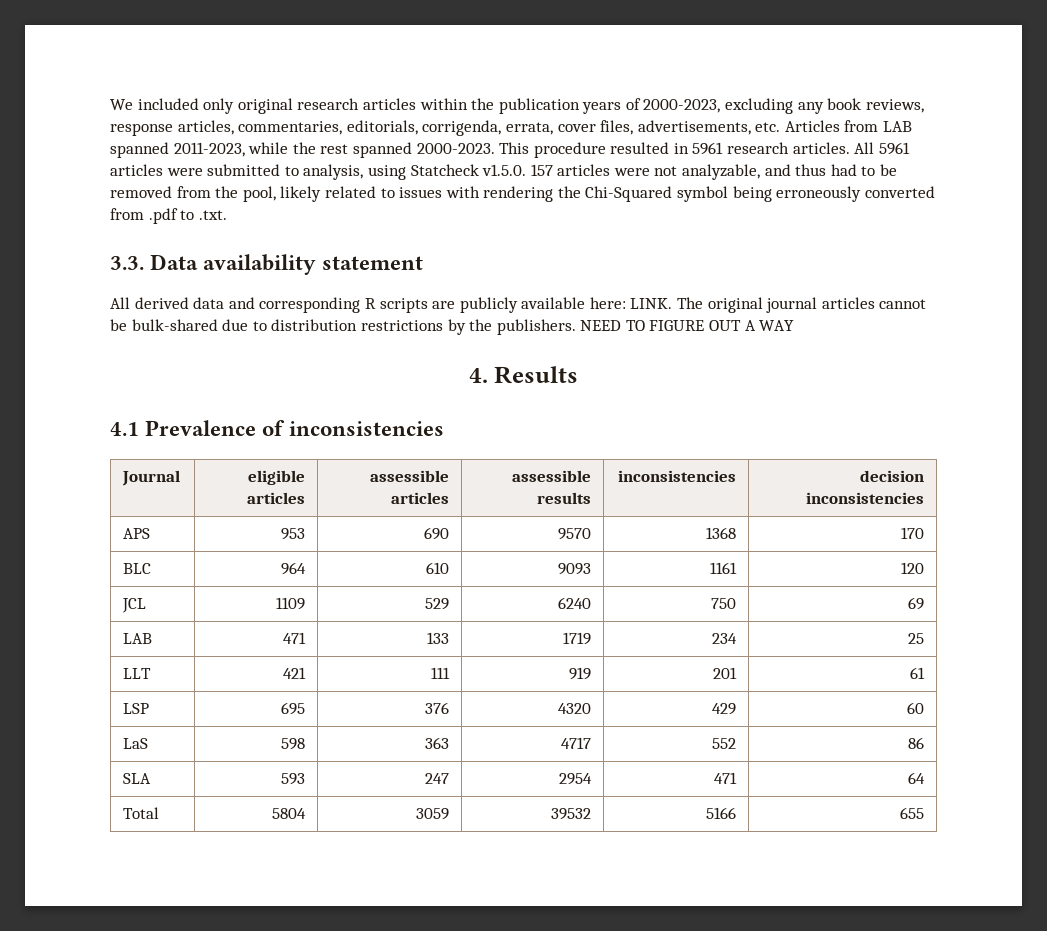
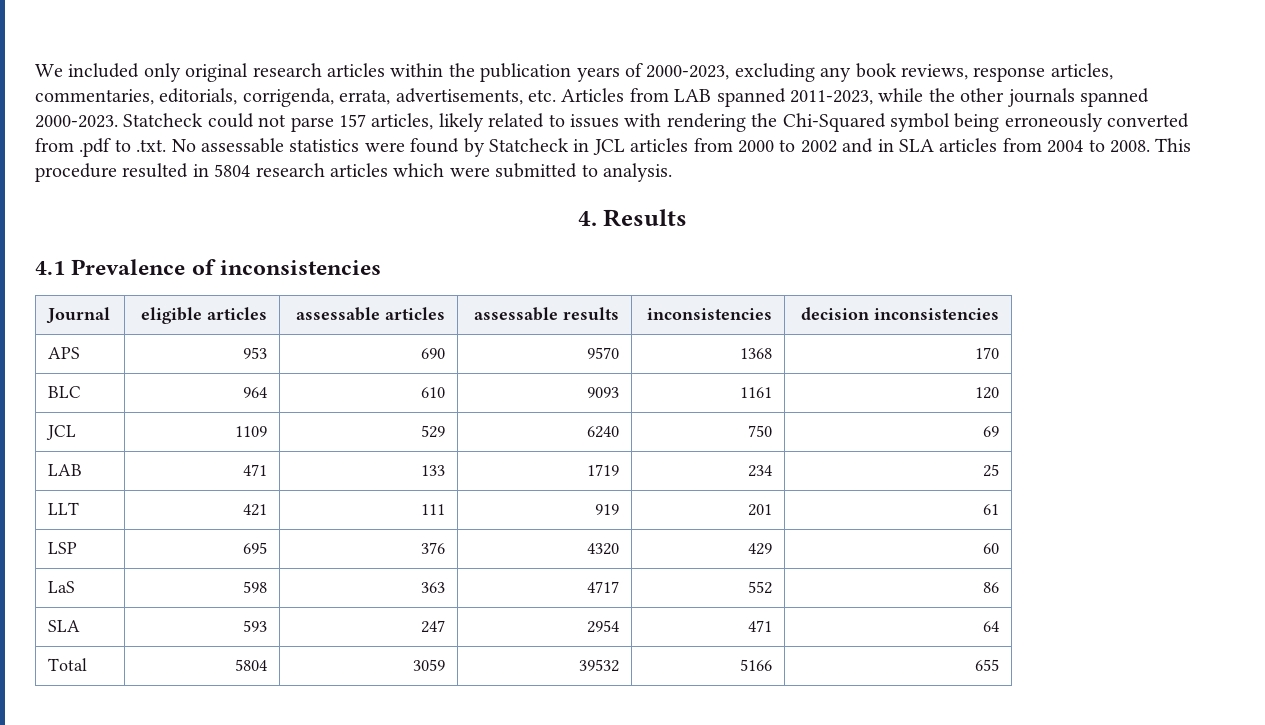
- We included only original research articles within the publication years of 2000-2023, excluding any book reviews, response articles, commentaries, editorials, corrigenda, errata, cover files, advertisements, etc. Articles from LAB spanned 2011-2023, while the rest spanned 2000-2023. This procedure resulted in 5961 research articles. All 5961 articles were submitted to analysis, using Statcheck v1.5.0. 157 articles were not analyzable, and thus had to be removed from the pool, likely related to issues with rendering the Chi-Squared symbol being erroneously converted from .pdf to .txt.
- 3.3. Data availability statement
- All derived data and corresponding R scripts are publicly available here: LINK. The original journal articles cannot be bulk-shared due to distribution restrictions by the publishers. NEED TO FIGURE OUT A WAY
+ We included only original research articles within the publication years of 2000-2023, excluding any book reviews, response articles, commentaries, editorials, corrigenda, errata, advertisements, etc. Articles from LAB spanned 2011-2023, while the other journals spanned 2000-2023. Statcheck could not parse 157 articles, likely related to issues with rendering the Chi-Squared symbol being erroneously converted from .pdf to .txt. No assessable statistics were found by Statcheck in JCL articles from 2000 to 2002 and in SLA articles from 2004 to 2008. This procedure resulted in 5804 research articles which were submitted to analysis.
- Journal | eligible articles | assessible articles | assessible results | inconsistencies | decision inconsistencies
+ Journal | eligible articles | assessable articles | assessable results | inconsistencies | decision inconsistencies

